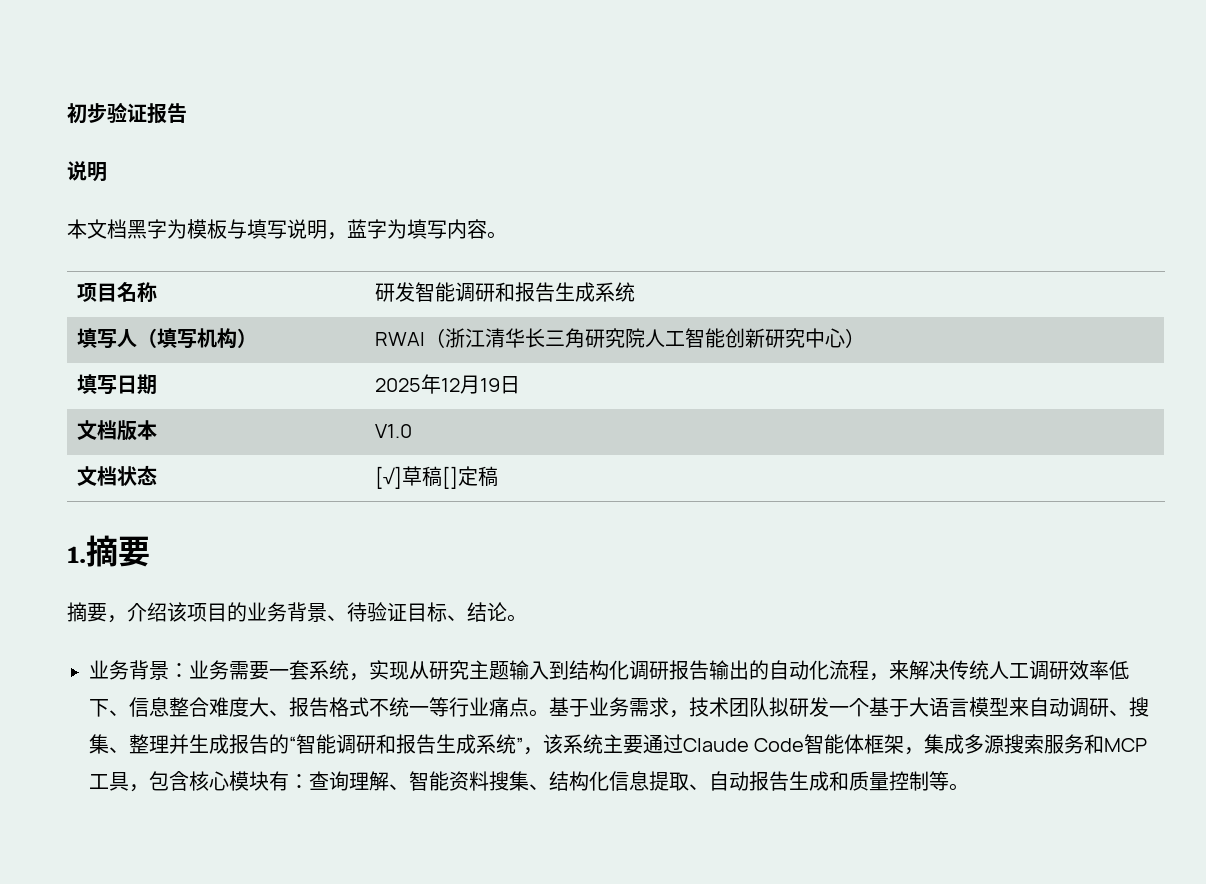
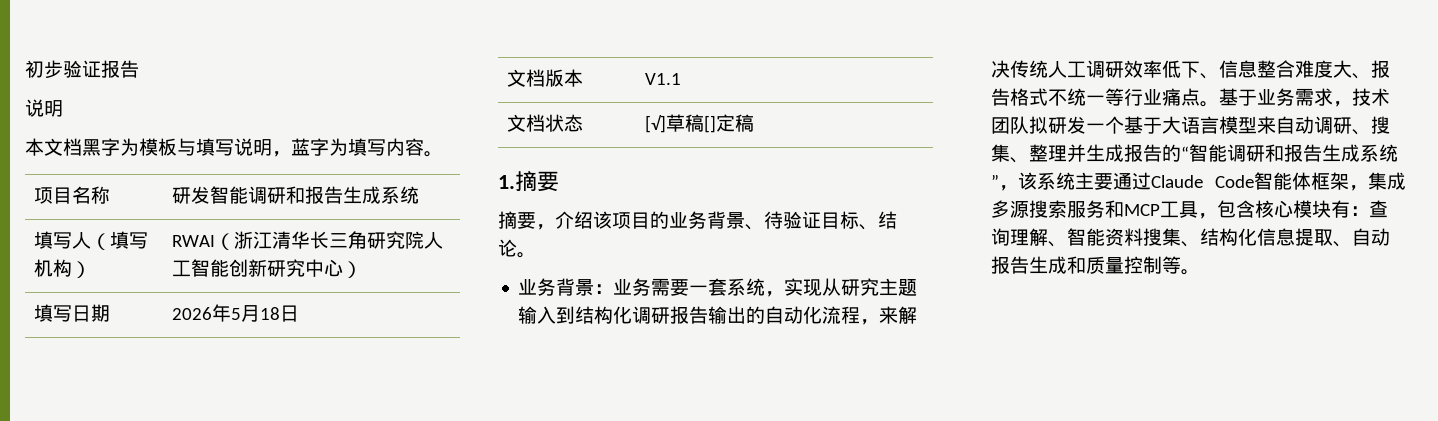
- 填写日期 | 2025年12月19日
+ 填写日期 | 2026年5月18日
- 文档版本 | V1.0
+ 文档版本 | V1.1

